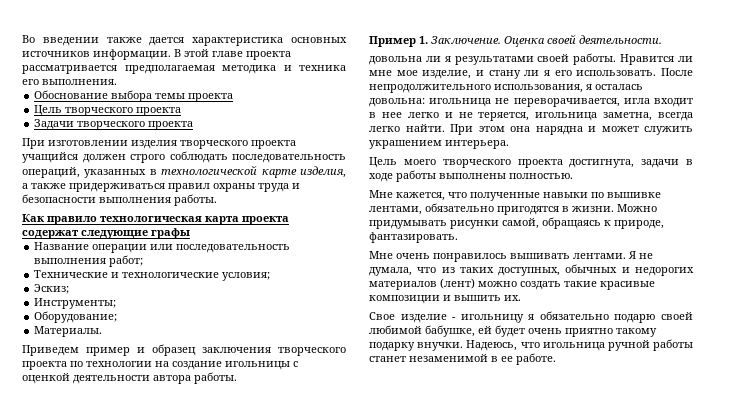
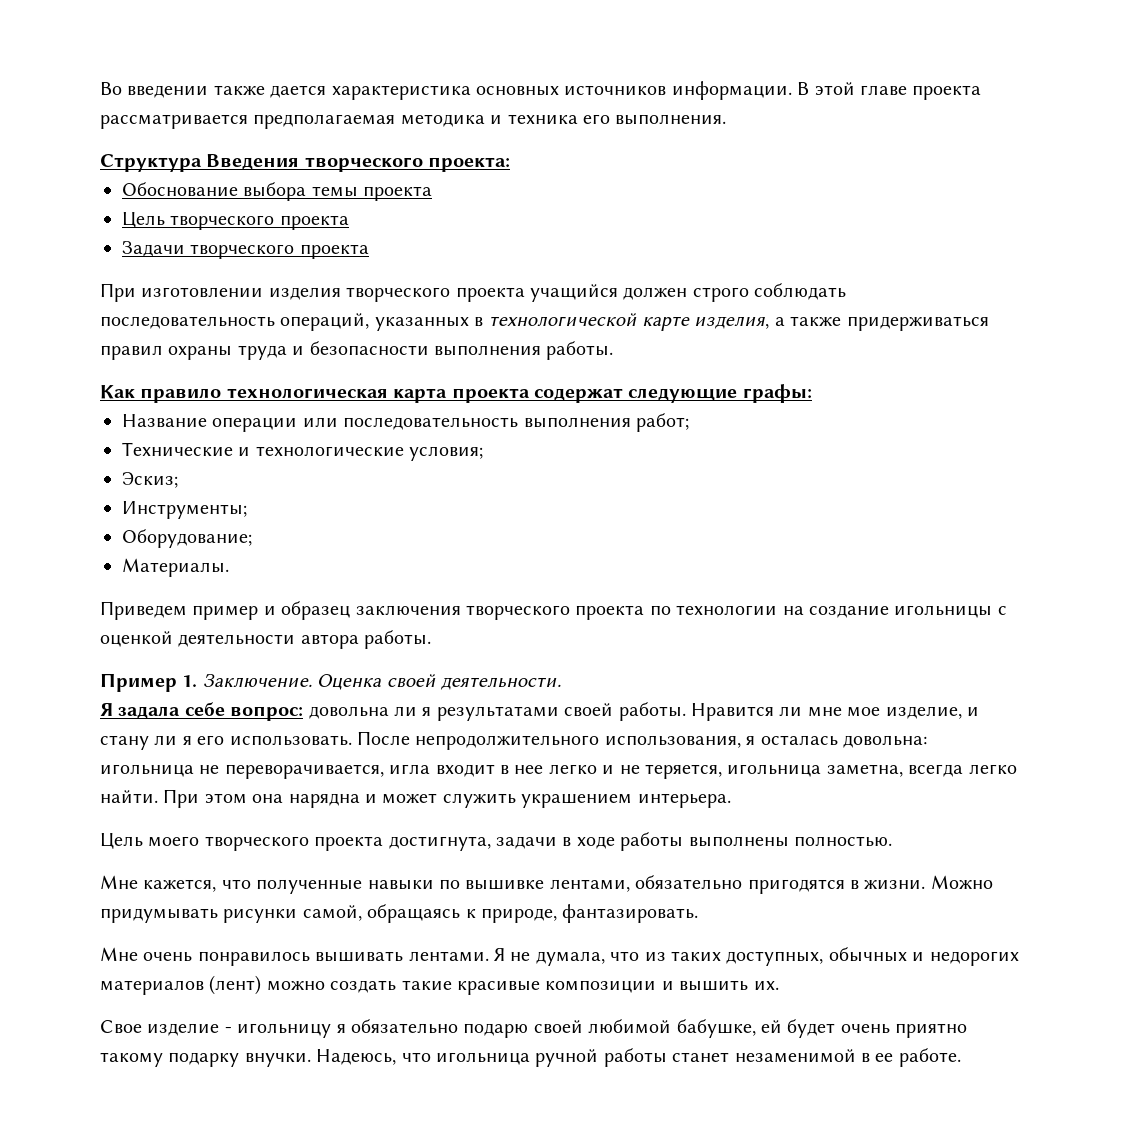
+ Структура Введения творческого проекта:
- Как правило технологическая карта проекта содержат следующие графы
+ Как правило технологическая карта проекта содержат следующие графы:
- довольна ли я результатами своей работы.
+ Я задала себе вопрос: довольна ли я результатами своей работы.

